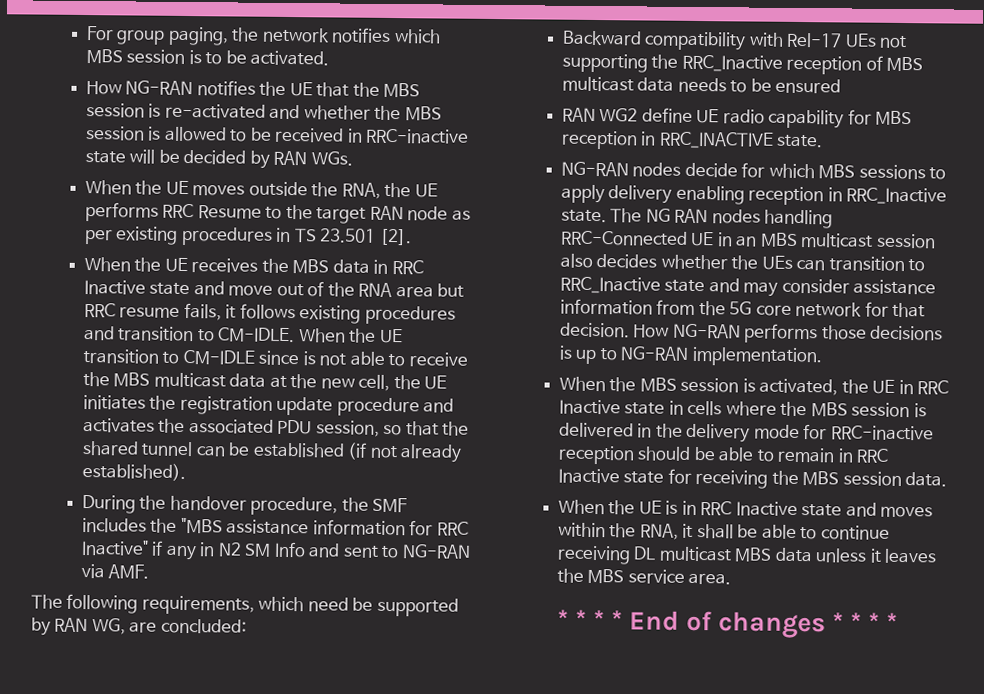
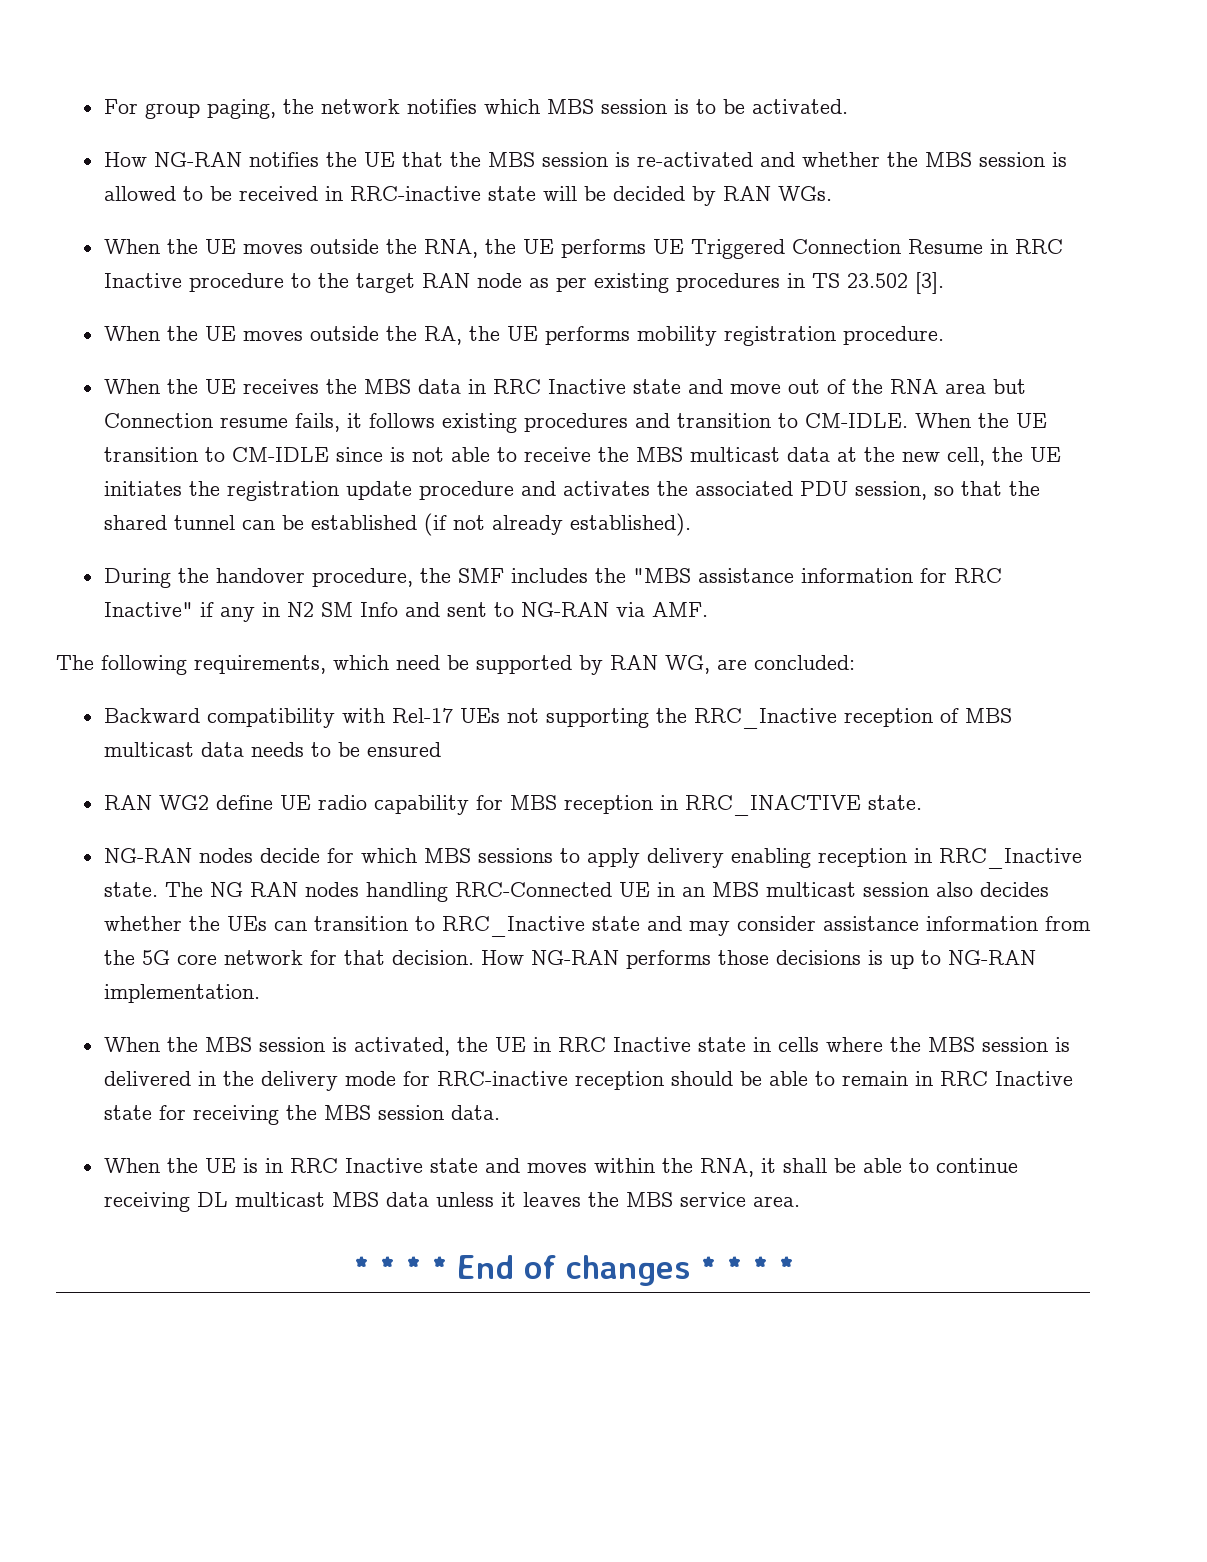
- When the UE moves outside the RNA, the UE performs RRC Resume to the target RAN node as per existing procedures in TS 23.501 [2].
+ When the UE moves outside the RNA, the UE performs UE Triggered Connection Resume in RRC Inactive procedure to the target RAN node as per existing procedures in TS 23.502 [3].
+ When the UE moves outside the RA, the UE performs mobility registration procedure.
- When the UE receives the MBS data in RRC Inactive state and move out of the RNA area but RRC resume fails, it follows existing procedures and transition to CM-IDLE.
+ When the UE receives the MBS data in RRC Inactive state and move out of the RNA area but Connection resume fails, it follows existing procedures and transition to CM-IDLE.

